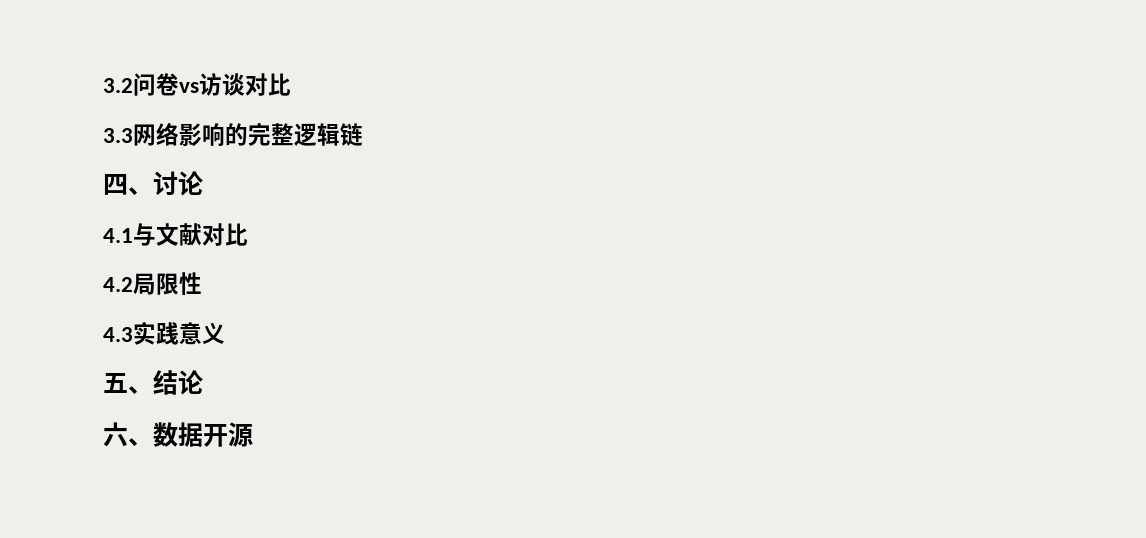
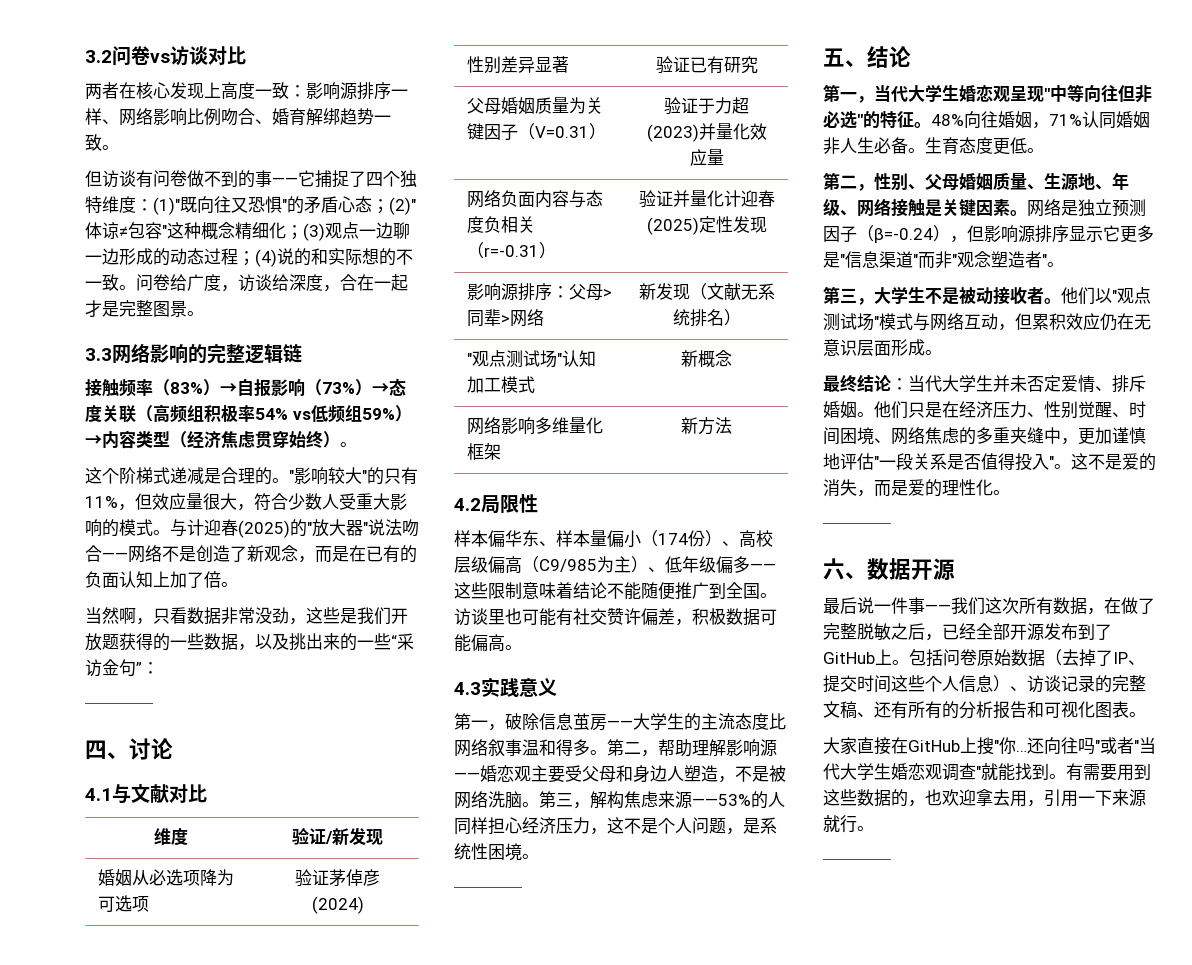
+ 两者在核心发现上高度一致：影响源排序一样、网络影响比例吻合、婚育解绑趋势一致。
+ 但访谈有问卷做不到的事——它捕捉了四个独特维度：(1)"既向往又恐惧"的矛盾心态；(2)"体谅≠包容"这种概念精细化；(3)观点一边聊一边形成的动态过程；(4)说的和实际想的不一致。问卷给广度，访谈给深度，合在一起才是完整图景。
+ 接触频率（83%）→自报影响（73%）→态度关联（高频组积极率54% vs低频组59%）→内容类型（经济焦虑贯穿始终）。
+ 这个阶梯式递减是合理的。"影响较大"的只有11%，但效应量很大，符合少数人受重大影响的模式。与计迎春(2025)的"放大器"说法吻合——网络不是创造了新观念，而是在已有的负面认知上加了倍。
+ 当然啊，只看数据非常没劲，这些是我们开放题获得的一些数据，以及挑出来的一些“采访金句”：
+ ────
+ 维度 | 验证/新发现
+ 婚姻从必选项降为可选项 | 验证茅倬彦(2024)
+ 性别差异显著 | 验证已有研究
+ 父母婚姻质量为关键因子（V=0.31） | 验证于力超(2023)并量化效应量
+ 网络负面内容与态度负相关（r=-0.31） | 验证并量化计迎春(2025)定性发现
+ 影响源排序：父母>同辈>网络 | 新发现（文献无系统排名）
+ "观点测试场"认知加工模式 | 新概念
+ 网络影响多维量化框架 | 新方法
  4.2局限性
+ 样本偏华东、样本量偏小（174份）、高校层级偏高（C9/985为主）、低年级偏多——这些限制意味着结论不能随便推广到全国。访谈里也可能有社交赞许偏差，积极数据可能偏高。
  4.3实践意义
+ 第一，破除信息茧房——大学生的主流态度比网络叙事温和得多。第二，帮助理解影响源——婚恋观主要受父母和身边人塑造，不是被网络洗脑。第三，解构焦虑来源——53%的人同样担心经济压力，这不是个人问题，是系统性困境。
+ ────
  五、结论
+ 第一，当代大学生婚恋观呈现"中等向往但非必选"的特征。48%向往婚姻，71%认同婚姻非人生必备。生育态度更低。
+ 第二，性别、父母婚姻质量、生源地、年级、网络接触是关键因素。网络是独立预测因子（β=-0.24），但影响源排序显示它更多是"信息渠道"而非"观念塑造者"。
+ 第三，大学生不是被动接收者。他们以"观点测试场"模式与网络互动，但累积效应仍在无意识层面形成。
+ 最终结论：当代大学生并未否定爱情、排斥婚姻。他们只是在经济压力、性别觉醒、时间困境、网络焦虑的多重夹缝中，更加谨慎地评估"一段关系是否值得投入"。这不是爱的消失，而是爱的理性化。
+ ────
  六、数据开源
+ 最后说一件事——我们这次所有数据，在做了完整脱敏之后，已经全部开源发布到了GitHub上。包括问卷原始数据（去掉了IP、提交时间这些个人信息）、访谈记录的完整文稿、还有所有的分析报告和可视化图表。
+ 大家直接在GitHub上搜"你…还向往吗"或者"当代大学生婚恋观调查"就能找到。有需要用到这些数据的，也欢迎拿去用，引用一下来源就行。
+ ────

